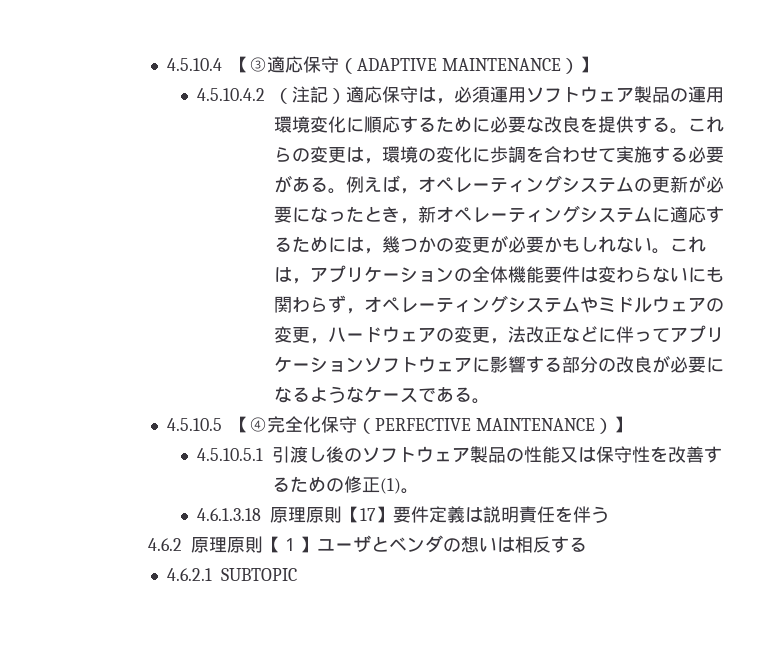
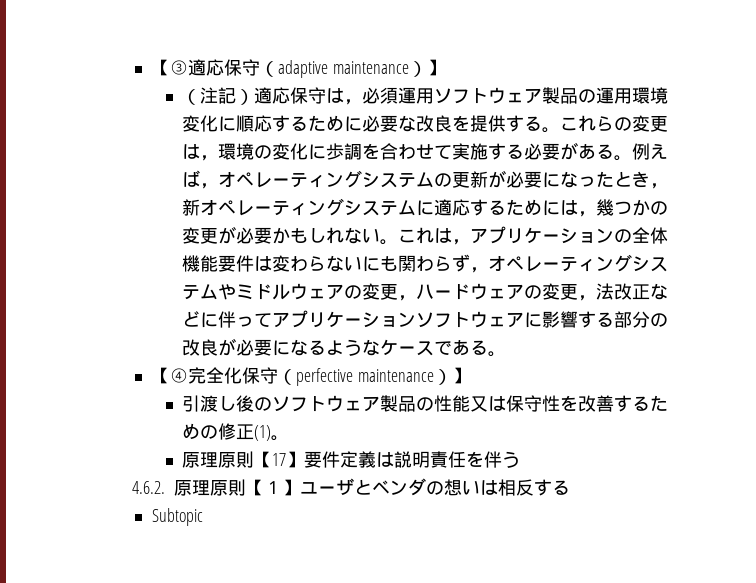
- 4.5.10.4【③適応保守（ADAPTIVE MAINTENANCE）】
- 4.5.10.4.2（注記）適応保守は，必須運用ソフトウェア製品の運用環境変化に順応するために必要な改良を提供する。
+ 【③適応保守（adaptive maintenance）】
+ （注記）適応保守は，必須運用ソフトウェア製品の運用環境変化に順応するために必要な改良を提供する。
- 4.5.10.5【④完全化保守（PERFECTIVE MAINTENANCE）】
- 4.5.10.5.1引渡し後のソフトウェア製品の性能又は保守性を改善するための修正(1)。
+ 【④完全化保守（perfective maintenance）】
+ 引渡し後のソフトウェア製品の性能又は保守性を改善するための修正(1)。
- 4.6.1.3.18原理原則【17】要件定義は説明責任を伴う
+ 原理原則【17】要件定義は説明責任を伴う
- 4.6.2原理原則【１】ユーザとベンダの想いは相反する
+ 4.6.2.原理原則【１】ユーザとベンダの想いは相反する
- 4.6.2.1 SUBTOPIC
+ Subtopic

